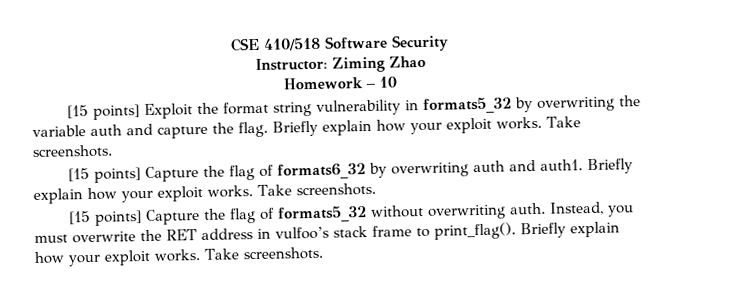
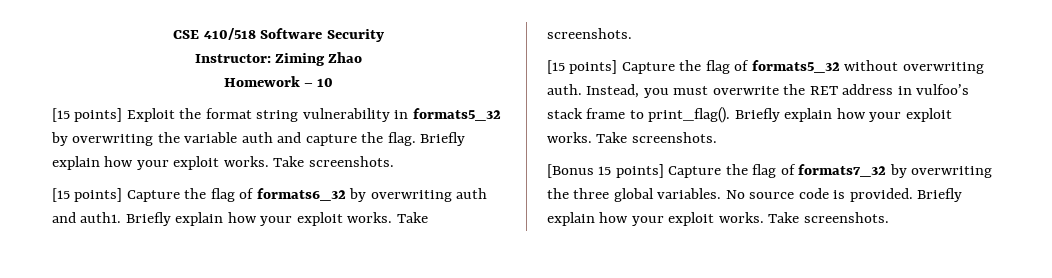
+ [Bonus 15 points] Capture the flag of formats7_32 by overwriting the three global variables. No source code is provided. Briefly explain how your exploit works. Take screenshots.

